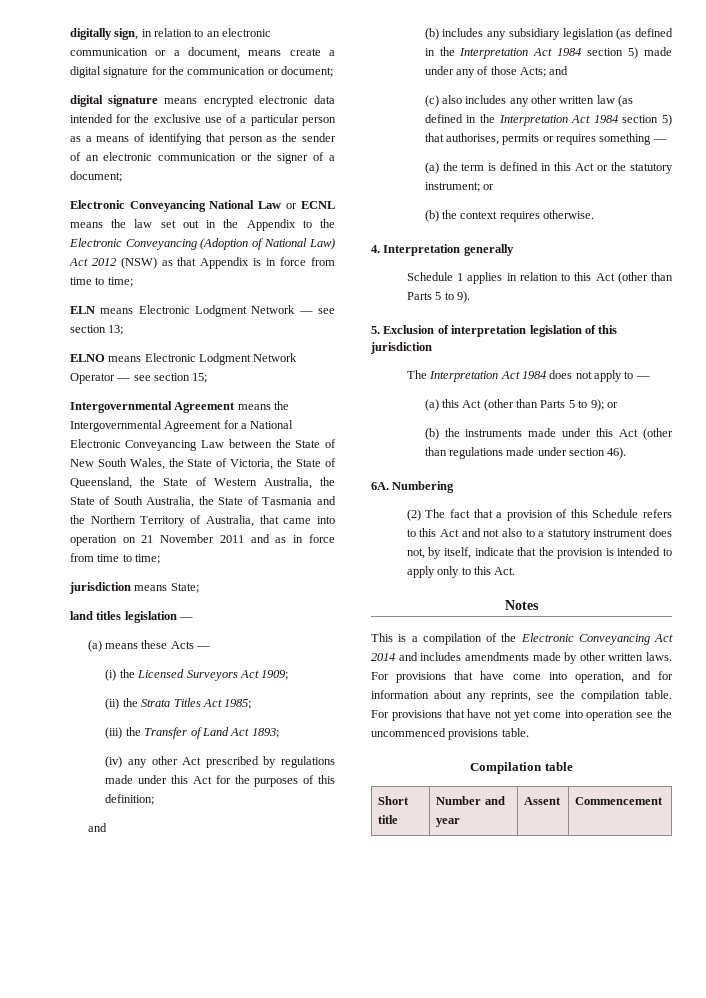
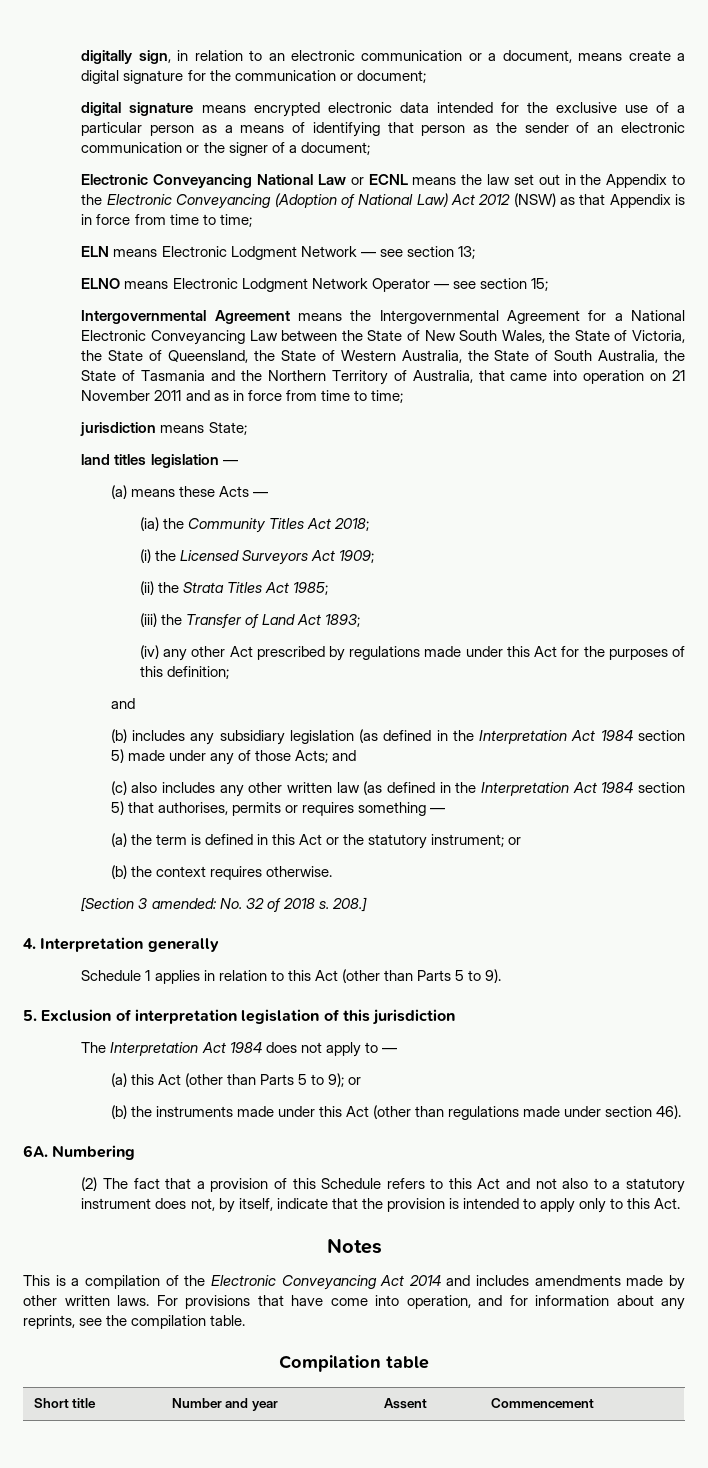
+ (ia) the Community Titles Act 2018;
+ [Section 3 amended: No. 32 of 2018 s. 208.]
- For provisions that have not yet come into operation see the uncommenced provisions table.

